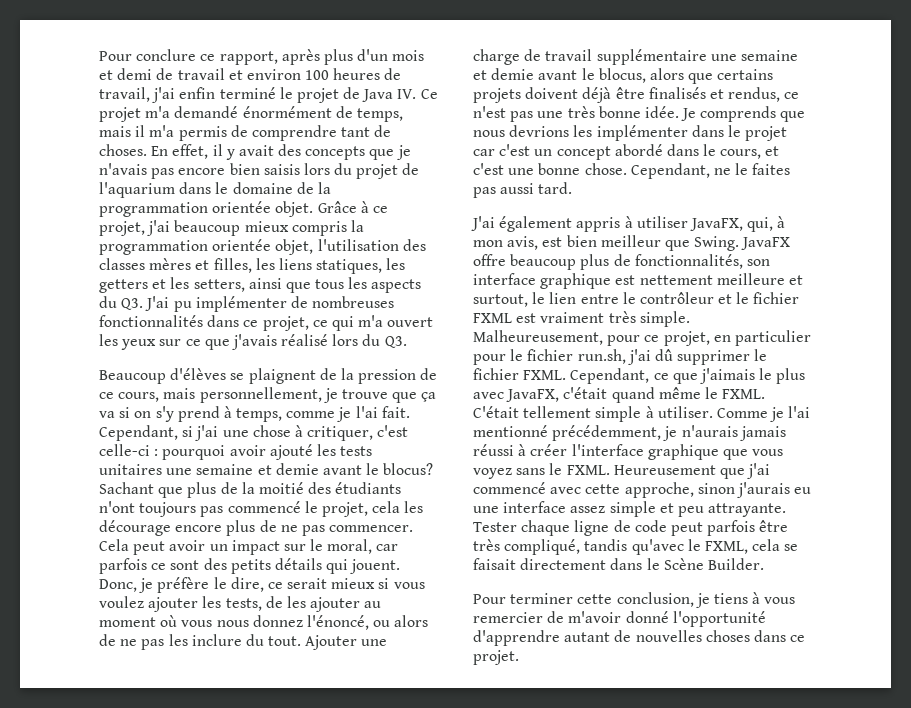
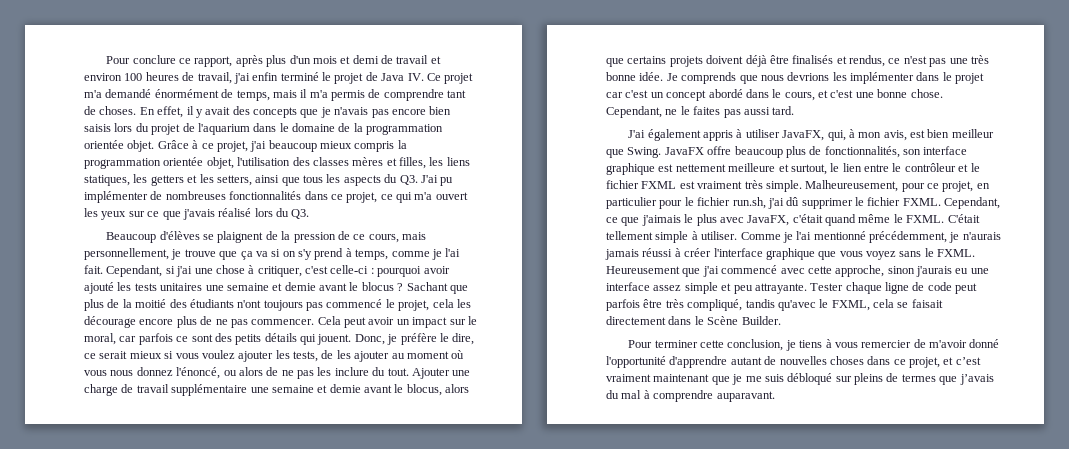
- Cependant, si j'ai une chose à critiquer, c'est celle-ci : pourquoi avoir ajouté les tests unitaires une semaine et demie avant le blocus?
+ Cependant, si j'ai une chose à critiquer, c'est celle-ci : pourquoi avoir ajouté les tests unitaires une semaine et demie avant le blocus ?
- Pour terminer cette conclusion, je tiens à vous remercier de m'avoir donné l'opportunité d'apprendre autant de nouvelles choses dans ce projet.
+ Pour terminer cette conclusion, je tiens à vous remercier de m'avoir donné l'opportunité d'apprendre autant de nouvelles choses dans ce projet, et c’est vraiment maintenant que je me suis débloqué sur pleins de termes que j’avais du mal à comprendre auparavant.

